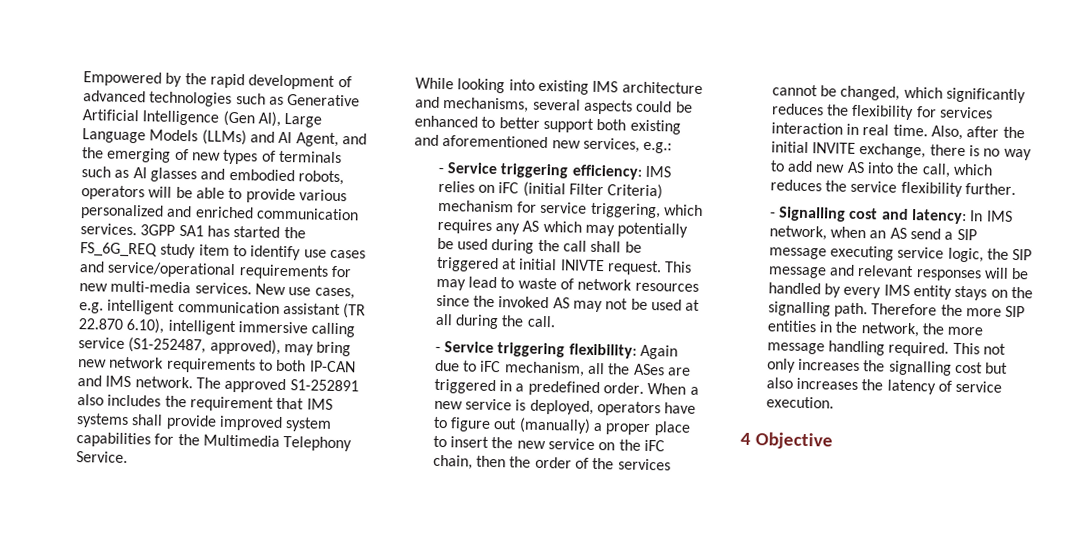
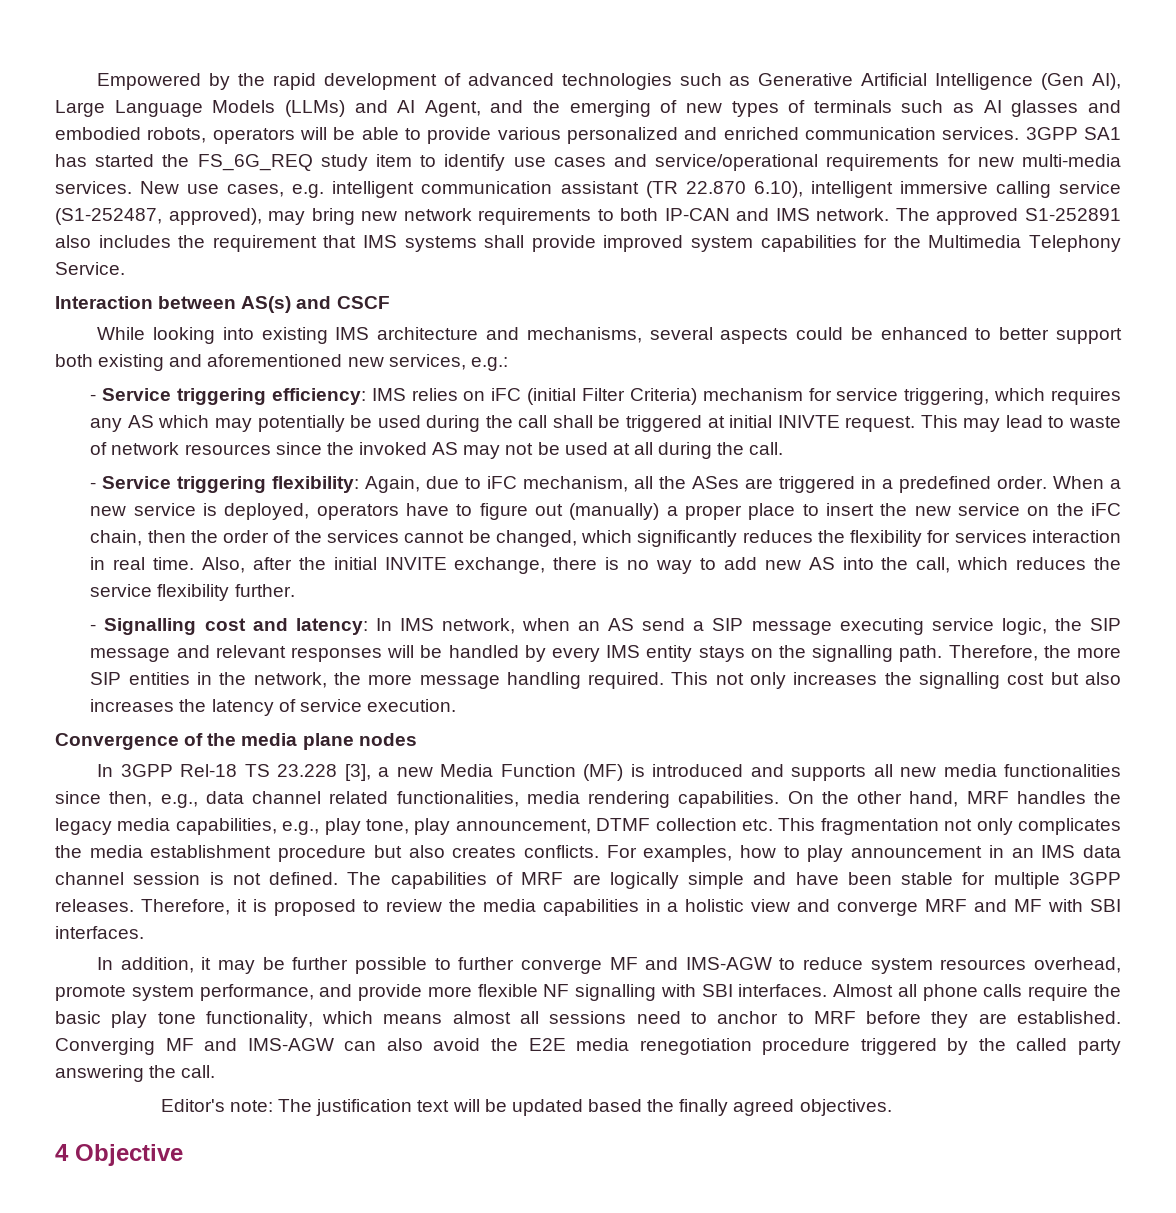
+ Interaction between AS(s) and CSCF
- - Service triggering flexibility: Again due to iFC mechanism, all the ASes are triggered in a predefined order.
+ - Service triggering flexibility: Again, due to iFC mechanism, all the ASes are triggered in a predefined order.
- Therefore the more SIP entities in the network, the more message handling required.
+ Therefore, the more SIP entities in the network, the more message handling required.
+ Convergence of the media plane nodes
+ In 3GPP Rel-18 TS 23.228 [3], a new Media Function (MF) is introduced and supports all new media functionalities since then, e.g., data channel related functionalities, media rendering capabilities. On the other hand, MRF handles the legacy media capabilities, e.g., play tone, play announcement, DTMF collection etc. This fragmentation not only complicates the media establishment procedure but also creates conflicts. For examples, how to play announcement in an IMS data channel session is not defined. The capabilities of MRF are logically simple and have been stable for multiple 3GPP releases. Therefore, it is proposed to review the media capabilities in a holistic view and converge MRF and MF with SBI interfaces.
+ In addition, it may be further possible to further converge MF and IMS-AGW to reduce system resources overhead, promote system performance, and provide more flexible NF signalling with SBI interfaces. Almost all phone calls require the basic play tone functionality, which means almost all sessions need to anchor to MRF before they are established. Converging MF and IMS-AGW can also avoid the E2E media renegotiation procedure triggered by the called party answering the call.
+ Editor's note: The justification text will be updated based the finally agreed objectives.

